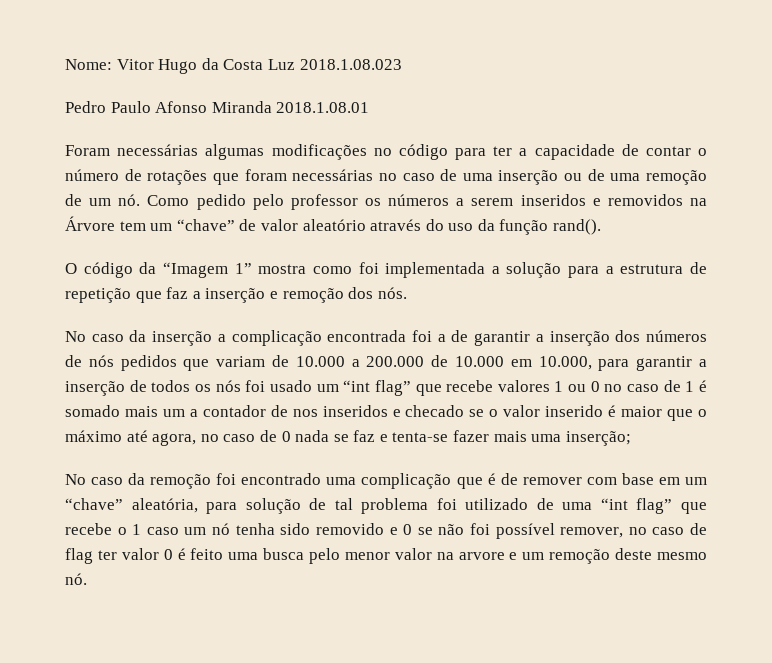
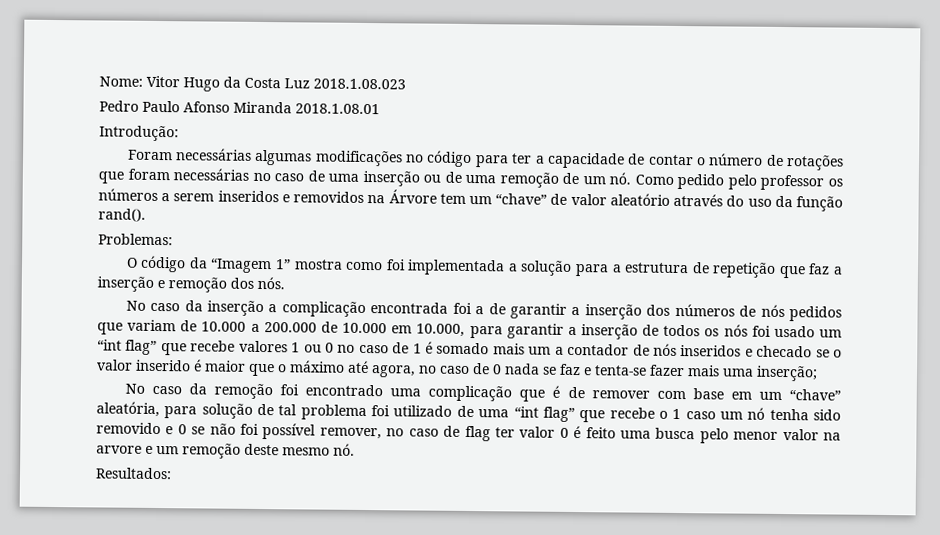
+ Introdução:
+ Problemas:
- No caso da inserção a complicação encontrada foi a de garantir a inserção dos números de nós pedidos que variam de 10.000 a 200.000 de 10.000 em 10.000, para garantir a inserção de todos os nós foi usado um “int flag” que recebe valores 1 ou 0 no caso de 1 é somado mais um a contador de nos inseridos e checado se o valor inserido é maior que o máximo até agora, no caso de 0 nada se faz e tenta-se fazer mais uma inserção;
+ No caso da inserção a complicação encontrada foi a de garantir a inserção dos números de nós pedidos que variam de 10.000 a 200.000 de 10.000 em 10.000, para garantir a inserção de todos os nós foi usado um “int flag” que recebe valores 1 ou 0 no caso de 1 é somado mais um a contador de nós inseridos e checado se o valor inserido é maior que o máximo até agora, no caso de 0 nada se faz e tenta-se fazer mais uma inserção;
+ Resultados:

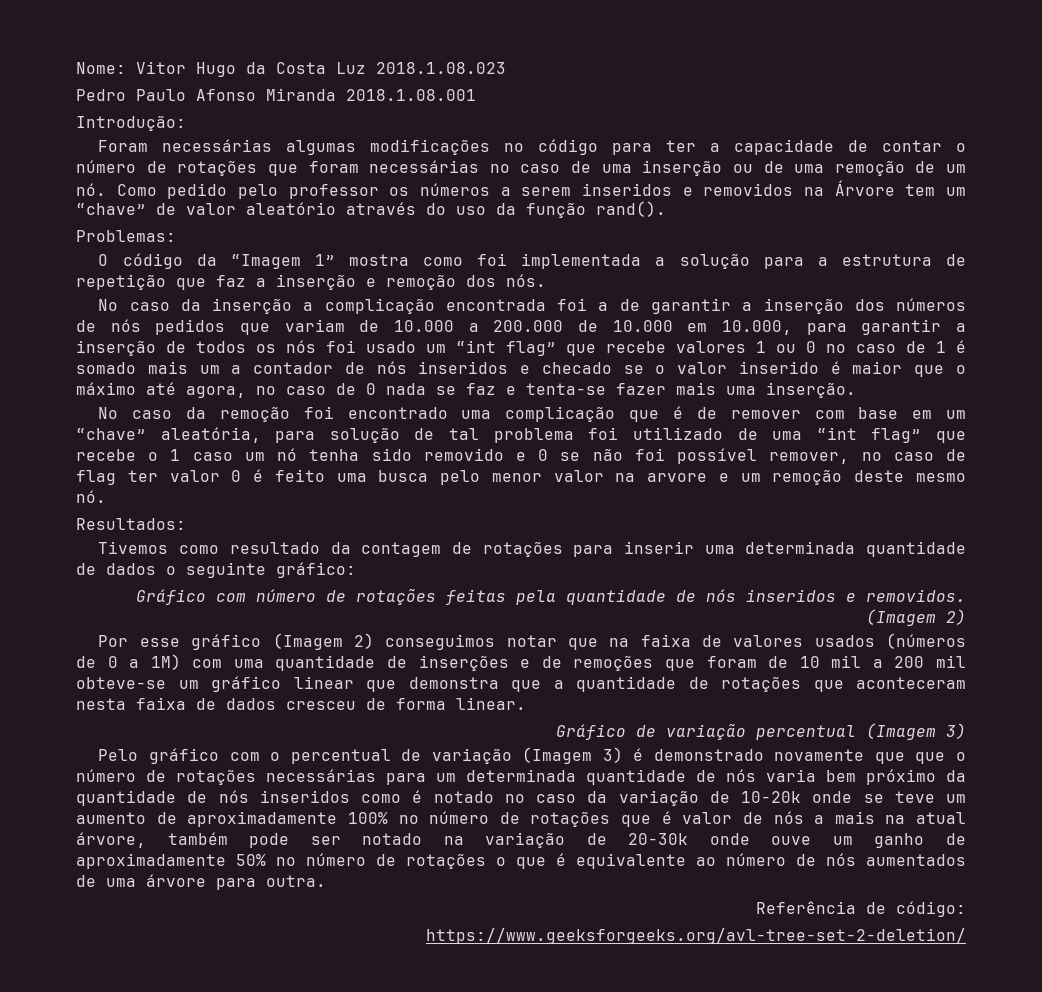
- Pedro Paulo Afonso Miranda 2018.1.08.01
+ Pedro Paulo Afonso Miranda 2018.1.08.001
- No caso da inserção a complicação encontrada foi a de garantir a inserção dos números de nós pedidos que variam de 10.000 a 200.000 de 10.000 em 10.000, para garantir a inserção de todos os nós foi usado um “int flag” que recebe valores 1 ou 0 no caso de 1 é somado mais um a contador de nós inseridos e checado se o valor inserido é maior que o máximo até agora, no caso de 0 nada se faz e tenta-se fazer mais uma inserção;
+ No caso da inserção a complicação encontrada foi a de garantir a inserção dos números de nós pedidos que variam de 10.000 a 200.000 de 10.000 em 10.000, para garantir a inserção de todos os nós foi usado um “int flag” que recebe valores 1 ou 0 no caso de 1 é somado mais um a contador de nós inseridos e checado se o valor inserido é maior que o máximo até agora, no caso de 0 nada se faz e tenta-se fazer mais uma inserção.
+ Tivemos como resultado da contagem de rotações para inserir uma determinada quantidade de dados o seguinte gráfico:
+ Gráfico com número de rotações feitas pela quantidade de nós inseridos e removidos. (Imagem 2)
+ Por esse gráfico (Imagem 2) conseguimos notar que na faixa de valores usados (números de 0 a 1M) com uma quantidade de inserções e de remoções que foram de 10 mil a 200 mil obteve-se um gráfico linear que demonstra que a quantidade de rotações que aconteceram nesta faixa de dados cresceu de forma linear.
+ Gráfico de variação percentual (Imagem 3)
+ Pelo gráfico com o percentual de variação (Imagem 3) é demonstrado novamente que que o número de rotações necessárias para um determinada quantidade de nós varia bem próximo da quantidade de nós inseridos como é notado no caso da variação de 10-20k onde se teve um aumento de aproximadamente 100% no número de rotações que é valor de nós a mais na atual árvore, também pode ser notado na variação de 20-30k onde ouve um ganho de aproximadamente 50% no número de rotações o que é equivalente ao número de nós aumentados de uma árvore para outra.
+ Referência de código:
+ https://www.geeksforgeeks.org/avl-tree-set-2-deletion/

